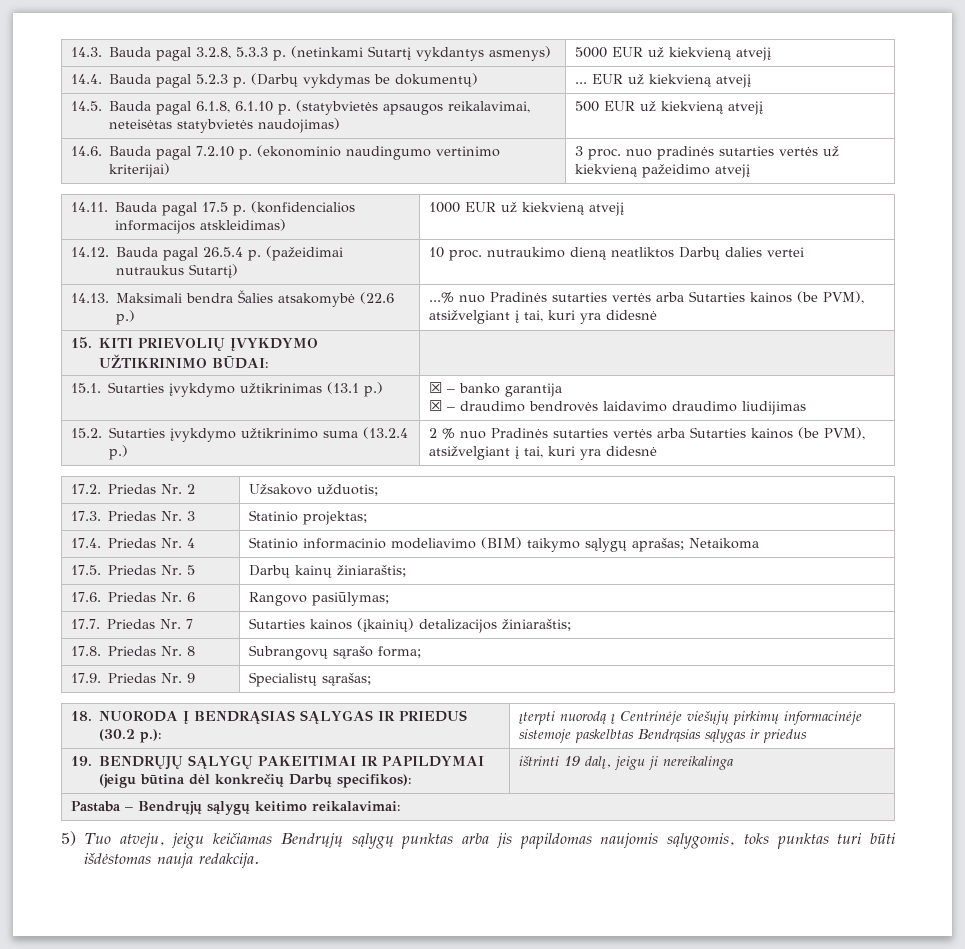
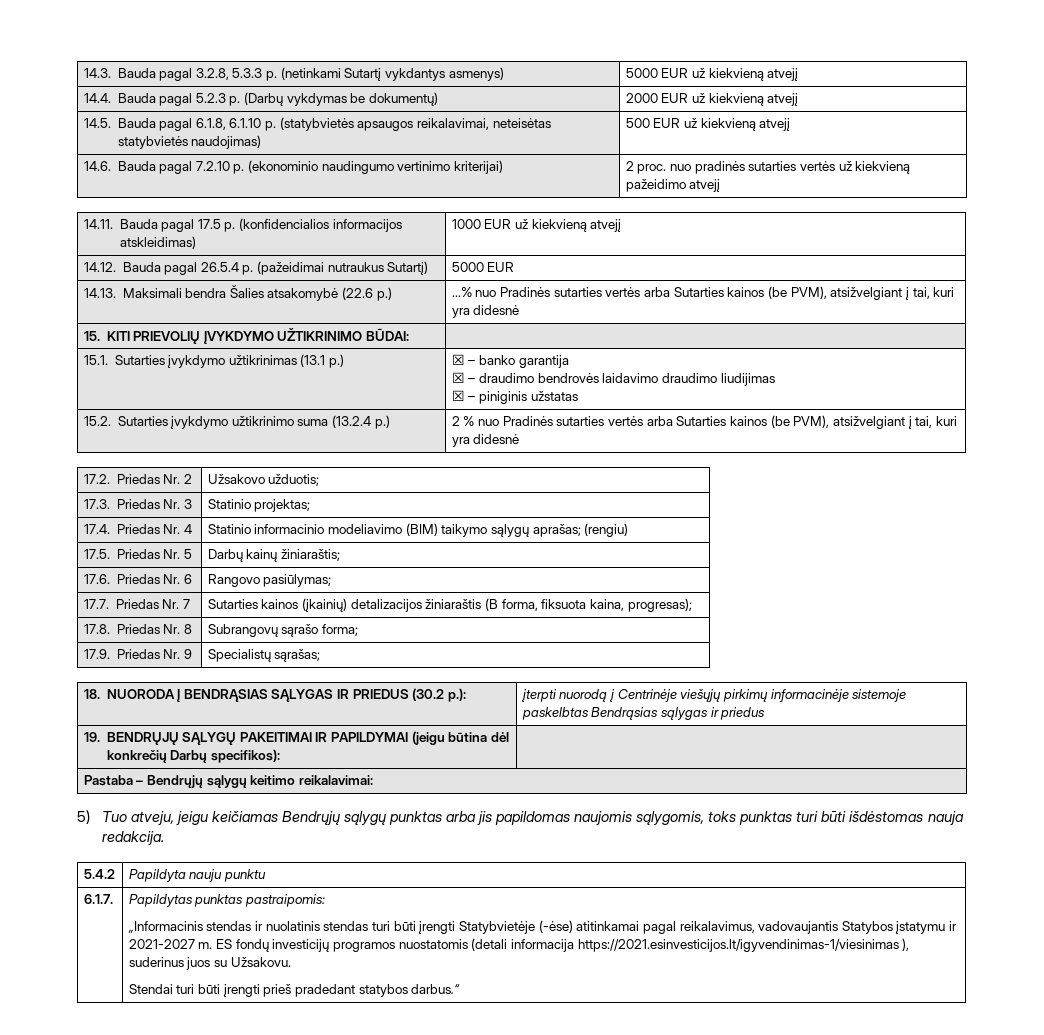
- 14.4. Bauda pagal 5.2.3 p. (Darbų vykdymas be dokumentų) | ... EUR už kiekvieną atvejį
+ 14.4. Bauda pagal 5.2.3 p. (Darbų vykdymas be dokumentų) | 2000 EUR už kiekvieną atvejį
- 14.6. Bauda pagal 7.2.10 p. (ekonominio naudingumo vertinimo kriterijai) | 3 proc. nuo pradinės sutarties vertės už kiekvieną pažeidimo atvejį
+ 14.6. Bauda pagal 7.2.10 p. (ekonominio naudingumo vertinimo kriterijai) | 2 proc. nuo pradinės sutarties vertės už kiekvieną pažeidimo atvejį
- 14.12. Bauda pagal 26.5.4 p. (pažeidimai nutraukus Sutartį) | 10 proc. nutraukimo dieną neatliktos Darbų dalies vertei
+ 14.12. Bauda pagal 26.5.4 p. (pažeidimai nutraukus Sutartį) | 5000 EUR
  15.1. Sutarties įvykdymo užtikrinimas (13.1 p.) | ☒ – banko garantija
  ☒ – draudimo bendrovės laidavimo draudimo liudijimas
+ ☒ – piniginis užstatas
- 17.4. Priedas Nr. 4 | Statinio informacinio modeliavimo (BIM) taikymo sąlygų aprašas; Netaikoma
+ 17.4. Priedas Nr. 4 | Statinio informacinio modeliavimo (BIM) taikymo sąlygų aprašas; (rengiu)
- 17.7. Priedas Nr. 7 | Sutarties kainos (įkainių) detalizacijos žiniaraštis;
+ 17.7. Priedas Nr. 7 | Sutarties kainos (įkainių) detalizacijos žiniaraštis (B forma, fiksuota kaina, progresas);
- 19. BENDRŲJŲ SĄLYGŲ PAKEITIMAI IR PAPILDYMAI (jeigu būtina dėl konkrečių Darbų specifikos): | ištrinti 19 dalį, jeigu ji nereikalinga
+ 19. BENDRŲJŲ SĄLYGŲ PAKEITIMAI IR PAPILDYMAI (jeigu būtina dėl konkrečių Darbų specifikos): |
+ 5.4.2 | Papildyta nauju punktu
+ 6.1.7. | Papildytas punktas pastraipomis:
+ „Informacinis stendas ir nuolatinis stendas turi būti įrengti Statybvietėje (-ėse) atitinkamai pagal reikalavimus, vadovaujantis Statybos įstatymu ir 2021-2027 m. ES fondų investicijų programos nuostatomis (detali informacija https://2021.esinvesticijos.lt/igyvendinimas-1/viesinimas ), suderinus juos su Užsakovu.
+ Stendai turi būti įrengti prieš pradedant statybos darbus.“

